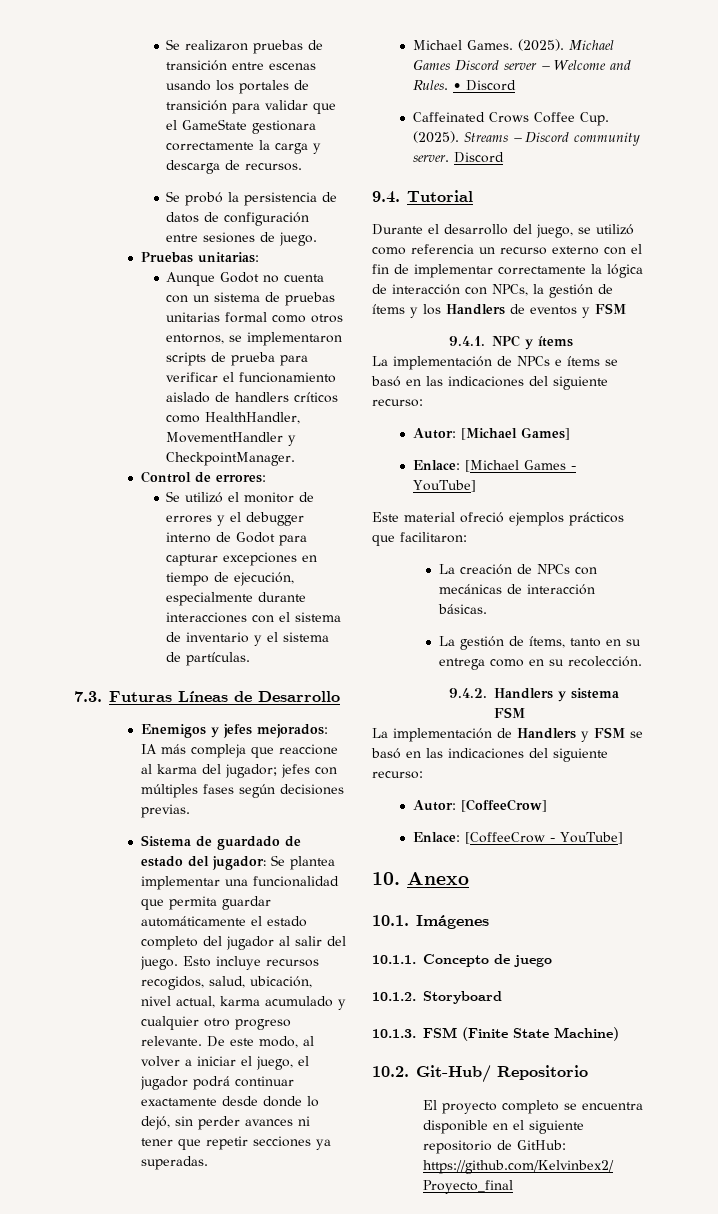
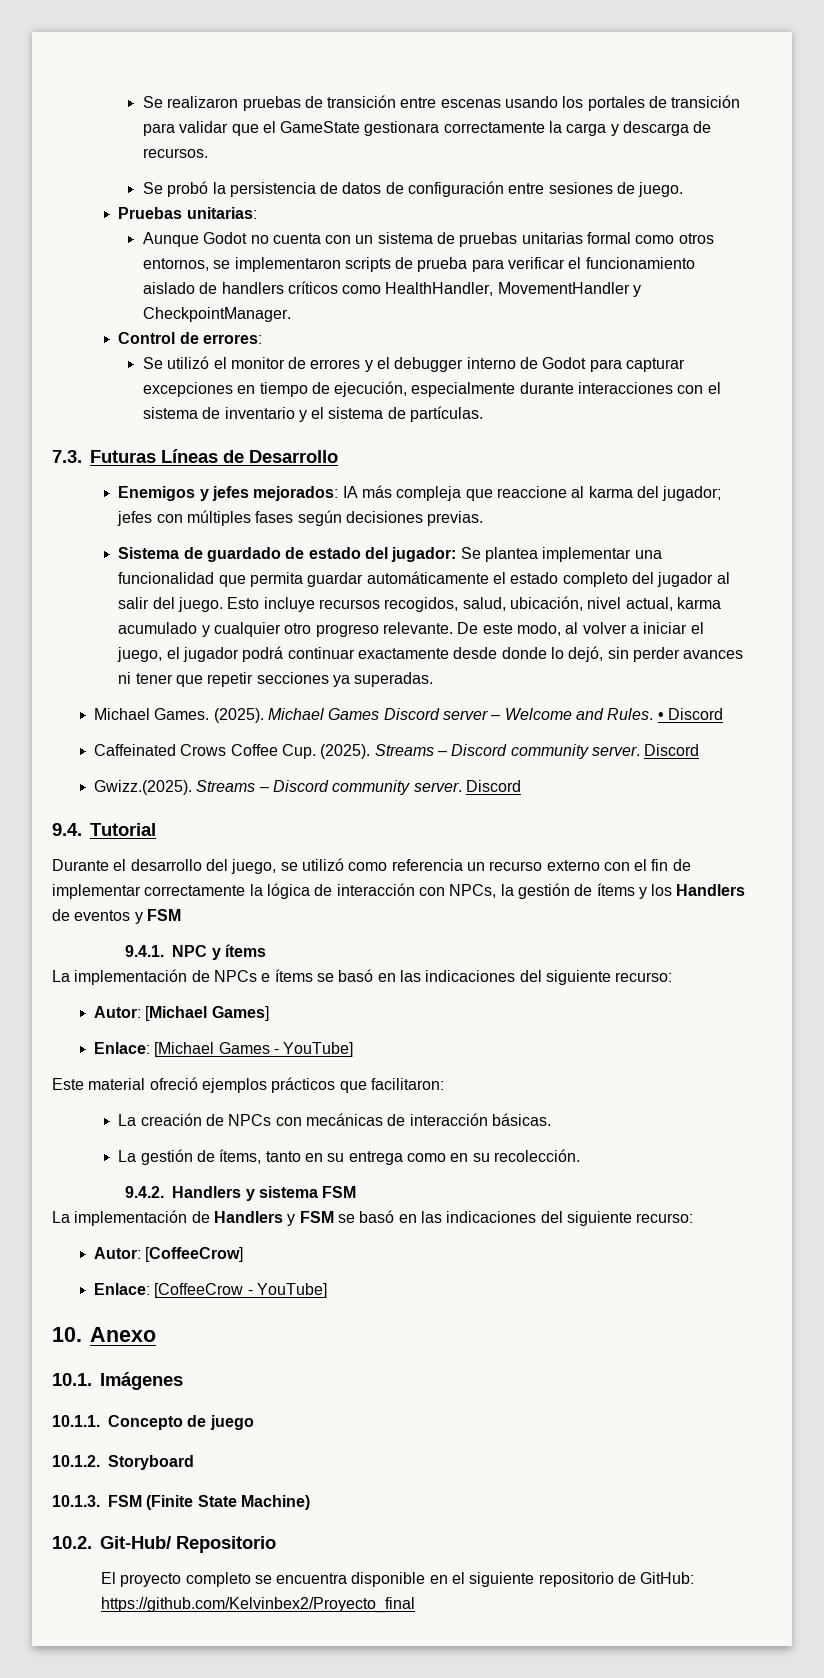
+ Gwizz.(2025). Streams – Discord community server. Discord

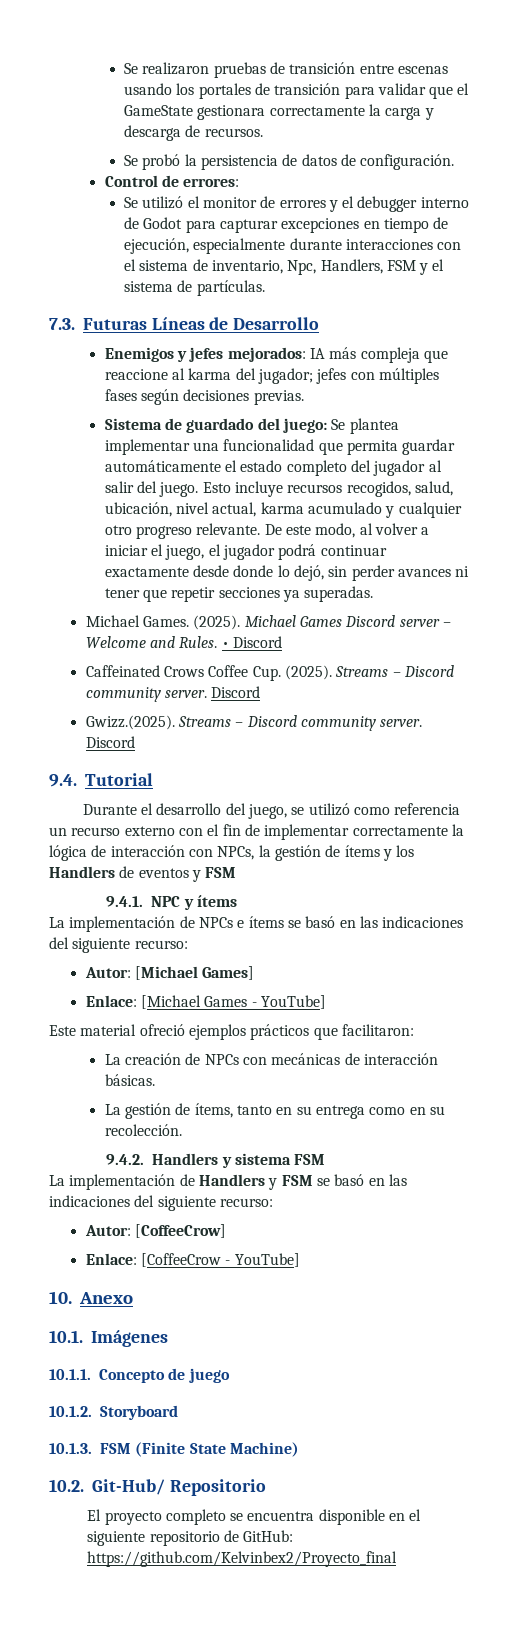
- Se probó la persistencia de datos de configuración entre sesiones de juego.
- Pruebas unitarias:
- Aunque Godot no cuenta con un sistema de pruebas unitarias formal como otros entornos, se implementaron scripts de prueba para verificar el funcionamiento aislado de handlers críticos como HealthHandler, MovementHandler y CheckpointManager.
+ Se probó la persistencia de datos de configuración.
- Se utilizó el monitor de errores y el debugger interno de Godot para capturar excepciones en tiempo de ejecución, especialmente durante interacciones con el sistema de inventario y el sistema de partículas.
+ Se utilizó el monitor de errores y el debugger interno de Godot para capturar excepciones en tiempo de ejecución, especialmente durante interacciones con el sistema de inventario, Npc, Handlers, FSM y el sistema de partículas.
- Sistema de guardado de estado del jugador: Se plantea implementar una funcionalidad que permita guardar automáticamente el estado completo del jugador al salir del juego.
+ Sistema de guardado del juego: Se plantea implementar una funcionalidad que permita guardar automáticamente el estado completo del jugador al salir del juego.

